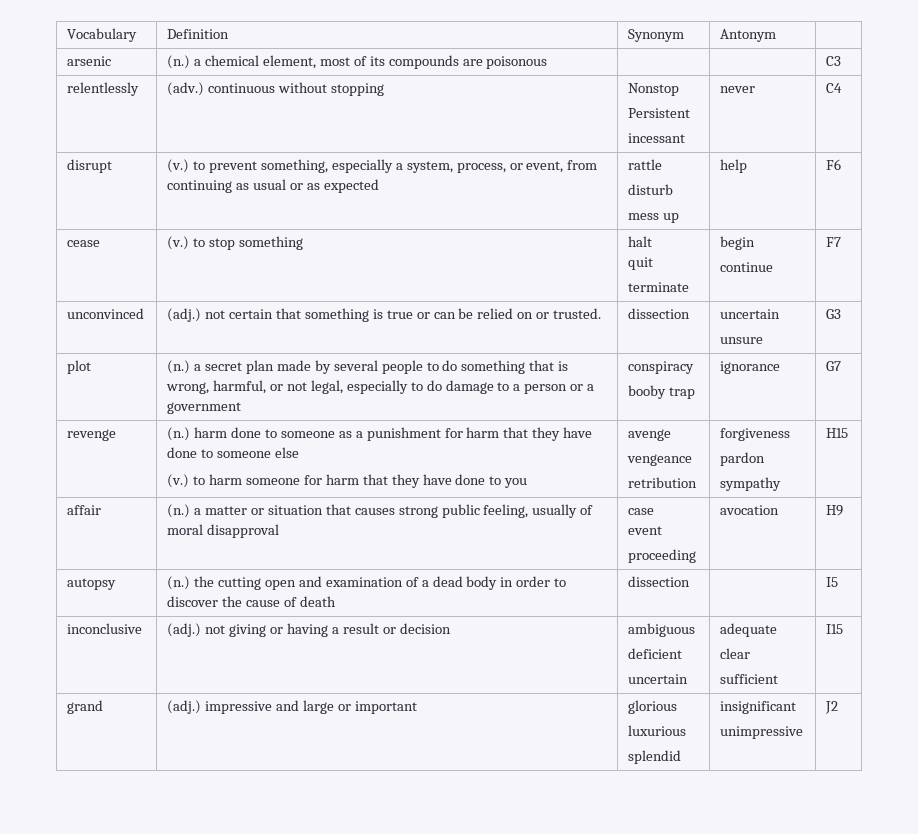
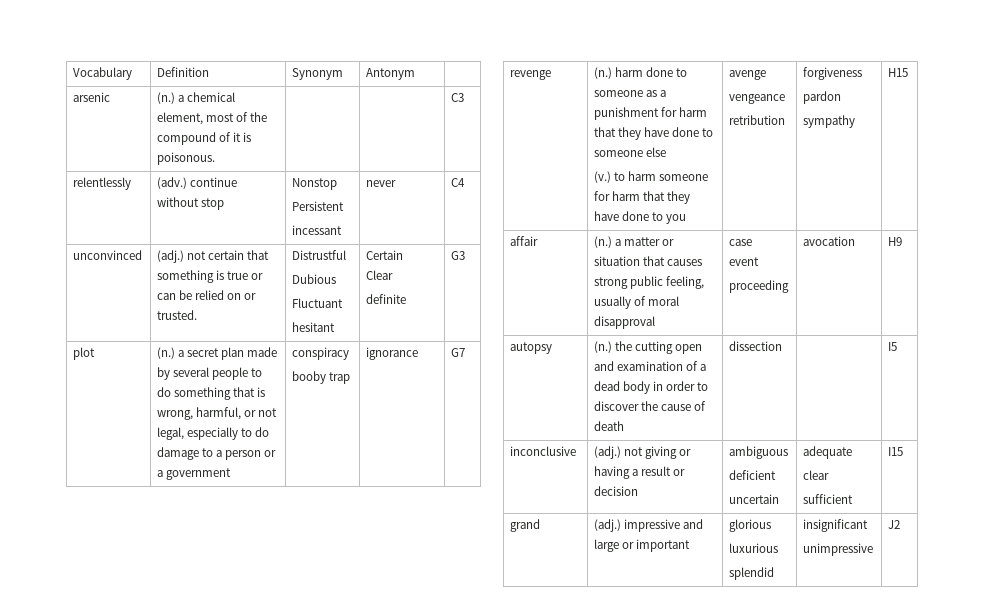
- arsenic | (n.) a chemical element, most of its compounds are poisonous | | | C3
+ arsenic | (n.) a chemical element, most of the compound of it is poisonous. | | | C3
- relentlessly | (adv.) continuous without stopping | Nonstop
+ relentlessly | (adv.) continue without stop | Nonstop
- disrupt | (v.) to prevent something, especially a system, process, or event, from continuing as usual or as expected | rattle
- disturb
- mess up | help | F6
- cease | (v.) to stop something | halt
- quit
- terminate | begin
- continue | F7
- unconvinced | (adj.) not certain that something is true or can be relied on or trusted. | dissection | uncertain
- unsure | G3
+ unconvinced | (adj.) not certain that something is true or can be relied on or trusted. | Distrustful
+ Dubious
+ Fluctuant
+ hesitant | Certain
+ Clear
+ definite | G3

